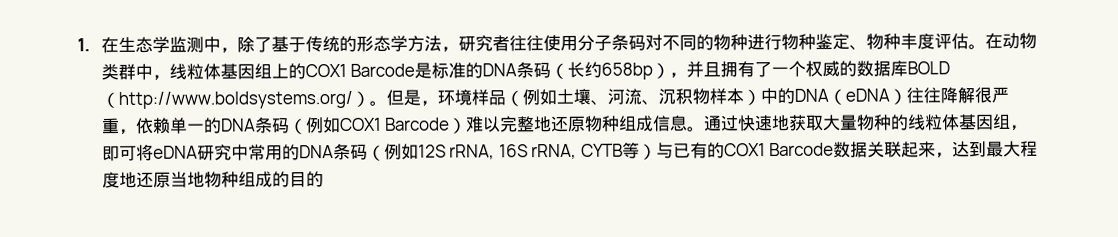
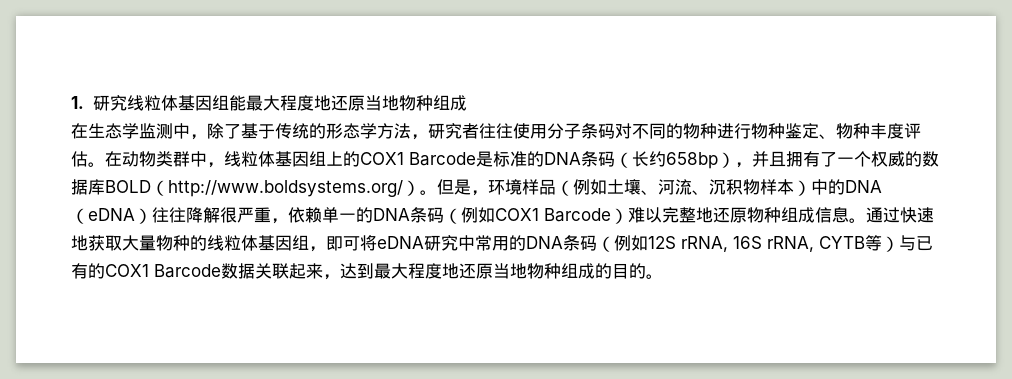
- 1.在生态学监测中，除了基于传统的形态学方法，研究者往往使用分子条码对不同的物种进行物种鉴定、物种丰度评估。
+ 1.研究线粒体基因组能最大程度地还原当地物种组成
+ 在生态学监测中，除了基于传统的形态学方法，研究者往往使用分子条码对不同的物种进行物种鉴定、物种丰度评估。
- 通过快速地获取大量物种的线粒体基因组，即可将eDNA研究中常用的DNA条码（例如12S rRNA, 16S rRNA, CYTB等）与已有的COX1 Barcode数据关联起来，达到最大程度地还原当地物种组成的目的
+ 通过快速地获取大量物种的线粒体基因组，即可将eDNA研究中常用的DNA条码（例如12S rRNA, 16S rRNA, CYTB等）与已有的COX1 Barcode数据关联起来，达到最大程度地还原当地物种组成的目的。

